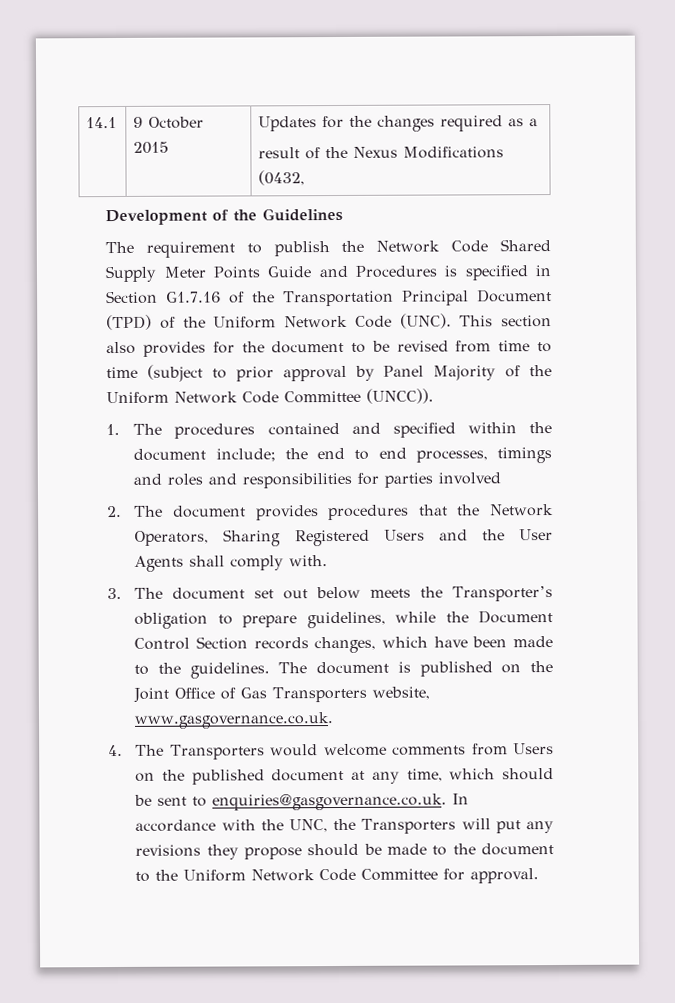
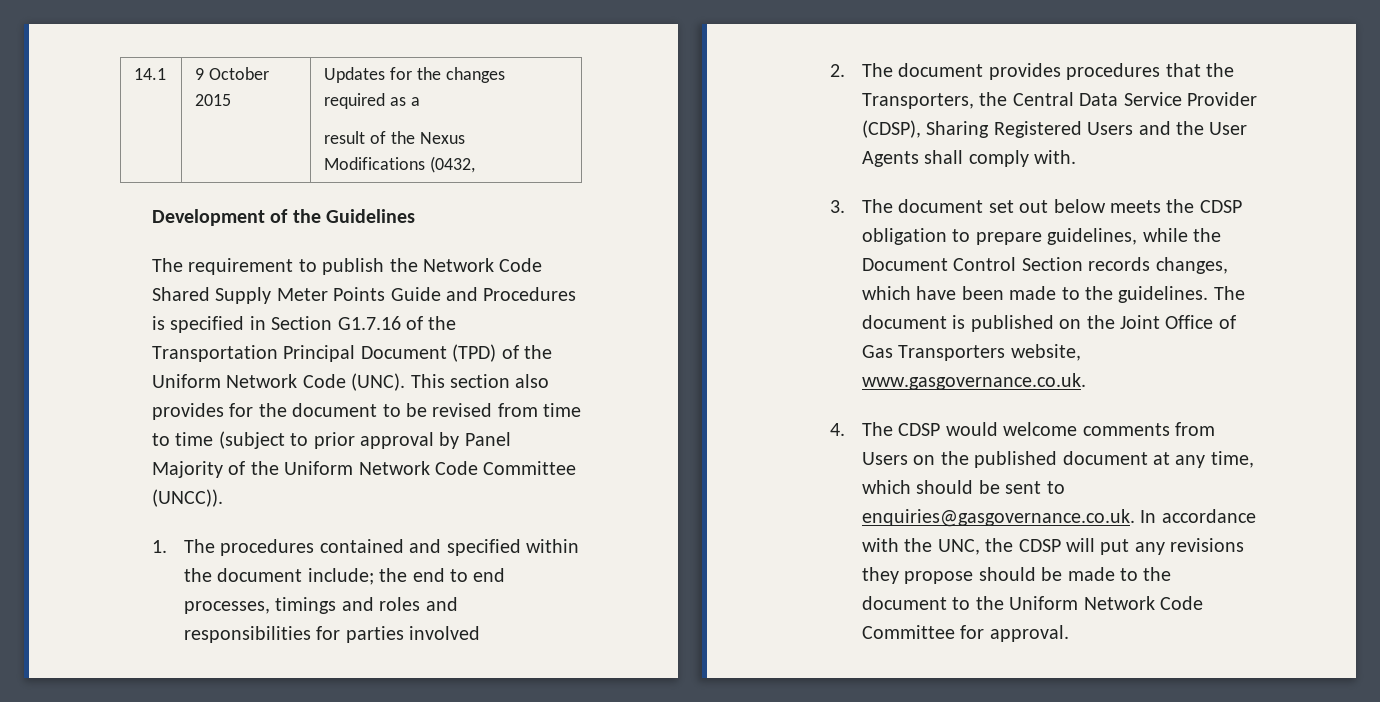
- 2. The document provides procedures that the Network Operators, Sharing Registered Users and the User Agents shall comply with.
+ 2. The document provides procedures that the Transporters, the Central Data Service Provider (CDSP), Sharing Registered Users and the User Agents shall comply with.
- 3. The document set out below meets the Transporter’s obligation to prepare guidelines, while the Document Control Section records changes, which have been made to the guidelines.
+ 3. The document set out below meets the CDSP obligation to prepare guidelines, while the Document Control Section records changes, which have been made to the guidelines.
- 4. The Transporters would welcome comments from Users on the published document at any time, which should be sent to enquiries@gasgovernance.co.uk. In accordance with the UNC, the Transporters will put any revisions they propose should be made to the document to the Uniform Network Code Committee for approval.
+ 4. The CDSP would welcome comments from Users on the published document at any time, which should be sent to enquiries@gasgovernance.co.uk. In accordance with the UNC, the CDSP will put any revisions they propose should be made to the document to the Uniform Network Code Committee for approval.

